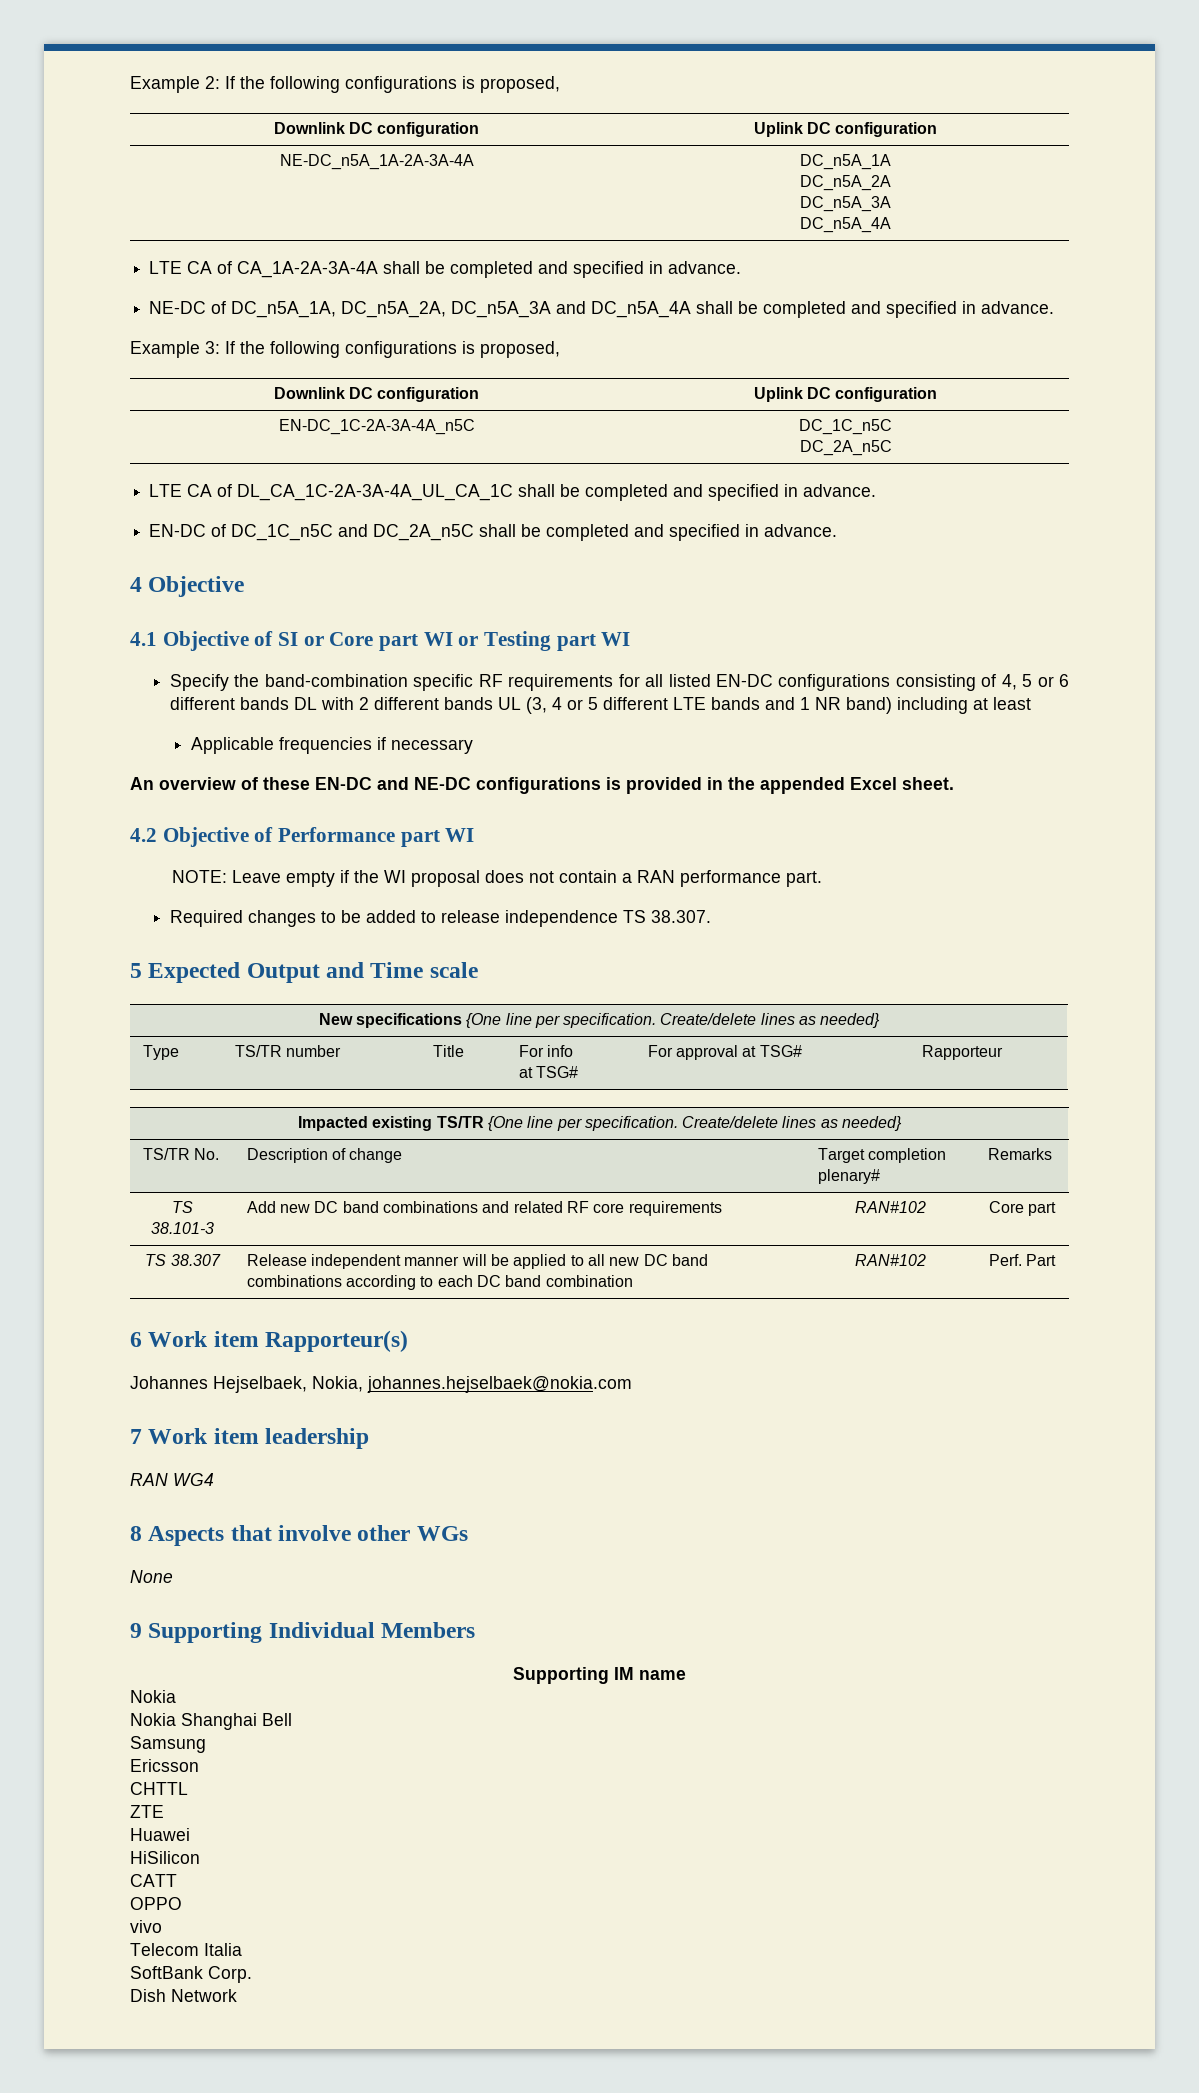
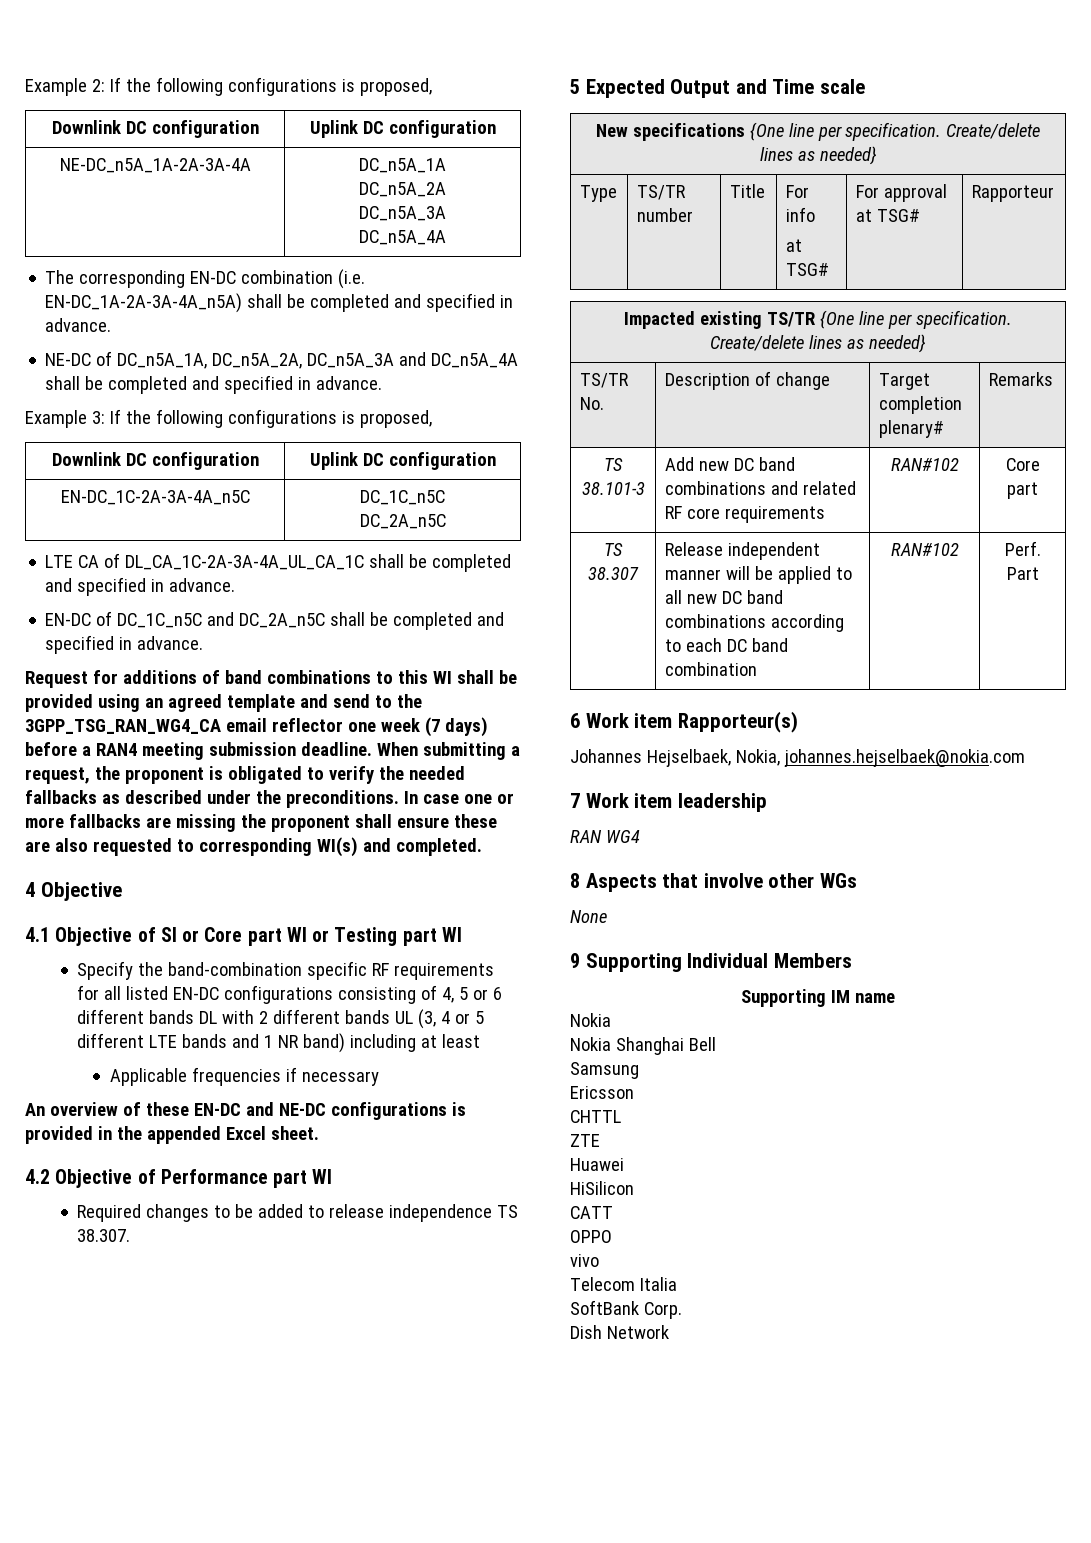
- LTE CA of CA_1A-2A-3A-4A shall be completed and specified in advance.
+ The corresponding EN-DC combination (i.e. EN-DC_1A-2A-3A-4A_n5A) shall be completed and specified in advance.
+ Request for additions of band combinations to this WI shall be provided using an agreed template and send to the 3GPP_TSG_RAN_WG4_CA email reflector one week (7 days) before a RAN4 meeting submission deadline. When submitting a request, the proponent is obligated to verify the needed fallbacks as described under the preconditions. In case one or more fallbacks are missing the proponent shall ensure these are also requested to corresponding WI(s) and completed.
- NOTE: Leave empty if the WI proposal does not contain a RAN performance part.

